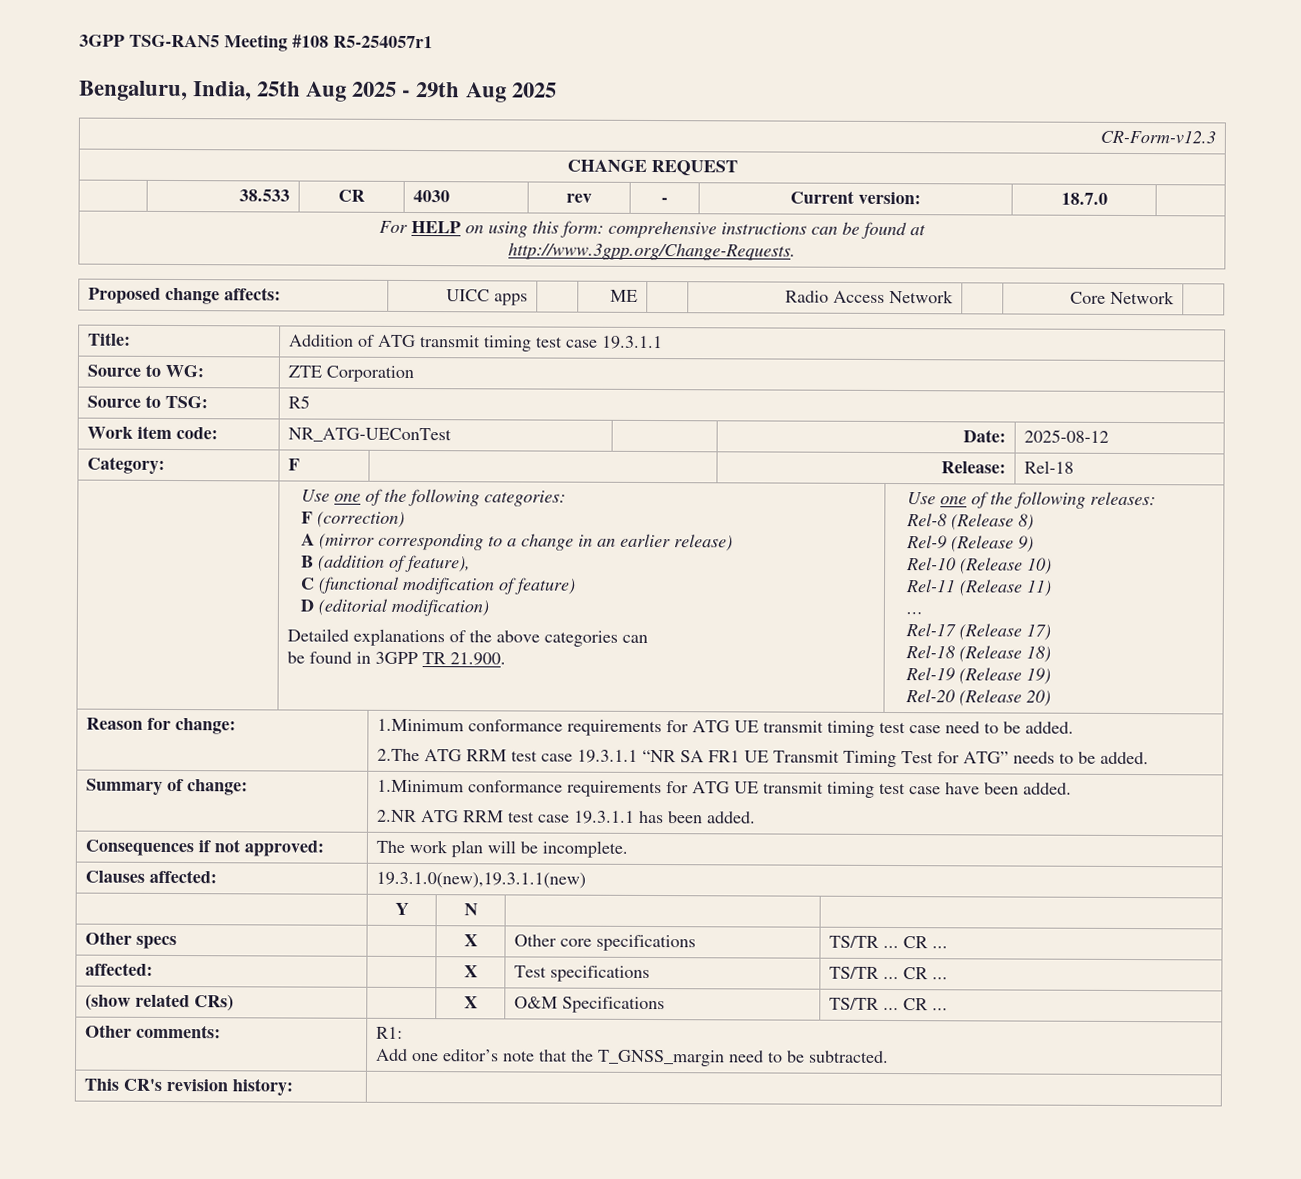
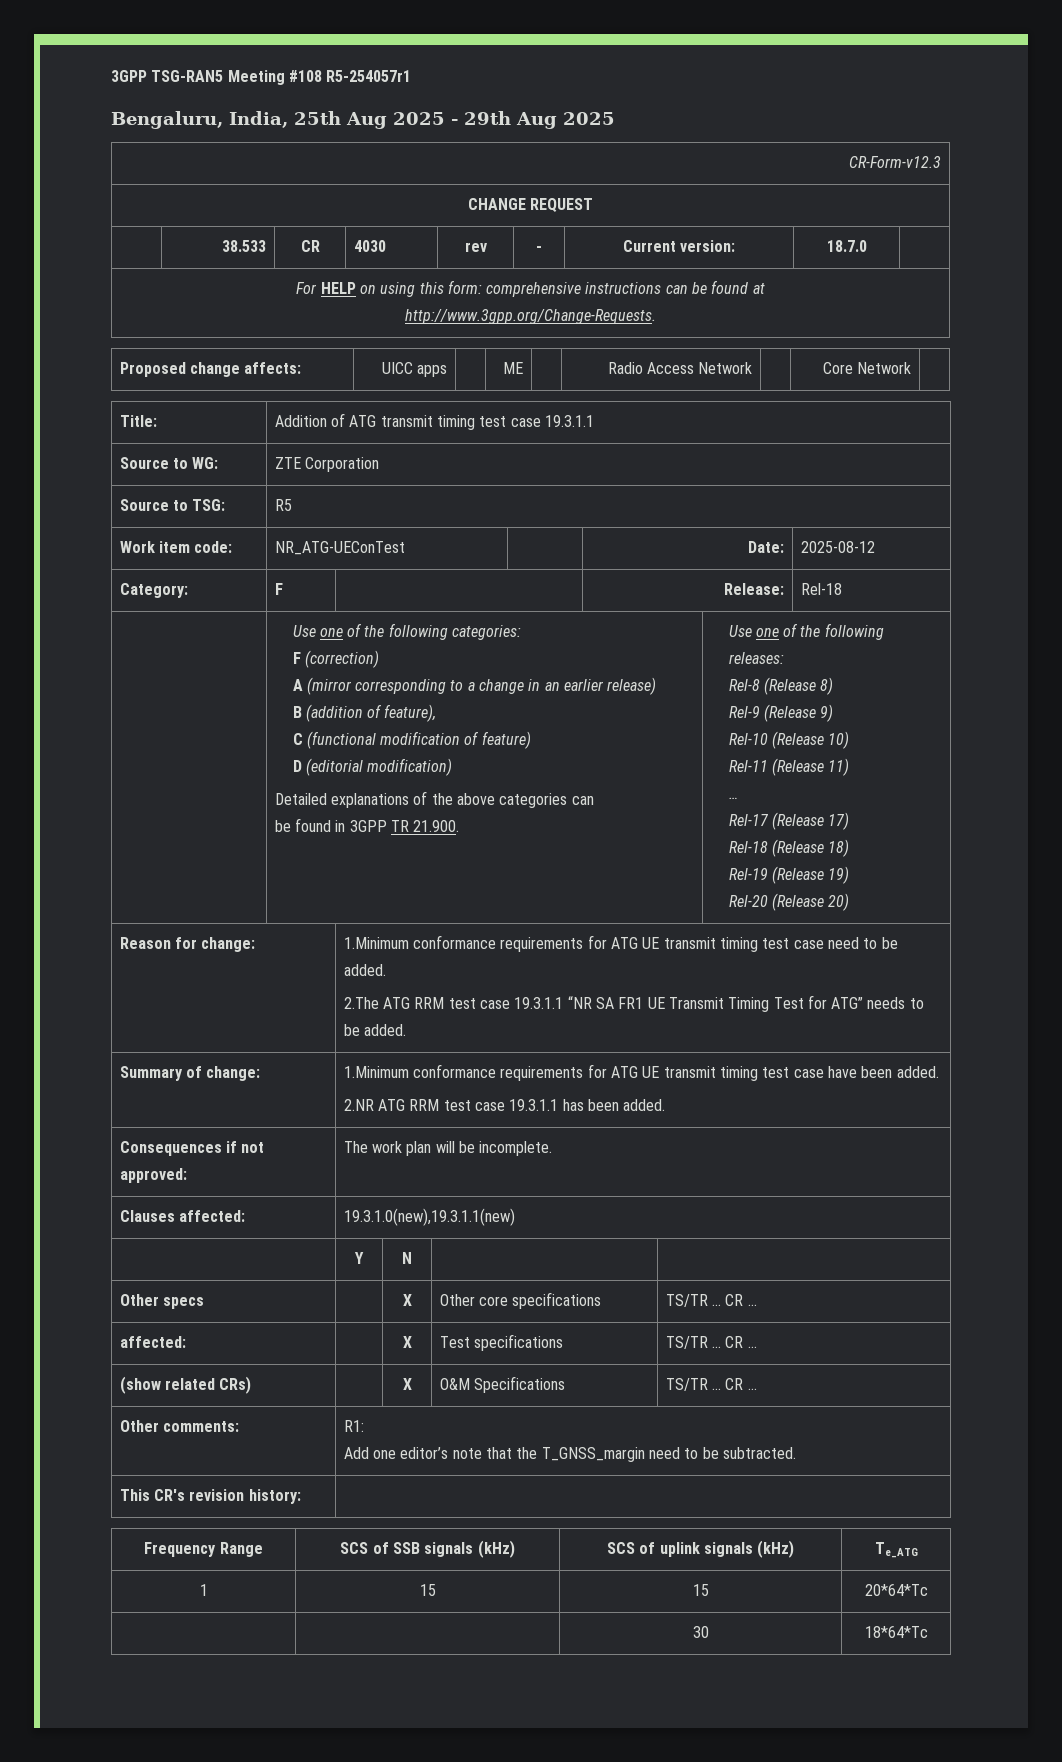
+ Frequency Range | SCS of SSB signals (kHz) | SCS of uplink signals (kHz) | Te_ATG
+ 1 | 15 | 15 | 20*64*Tc
+ | | 30 | 18*64*Tc

